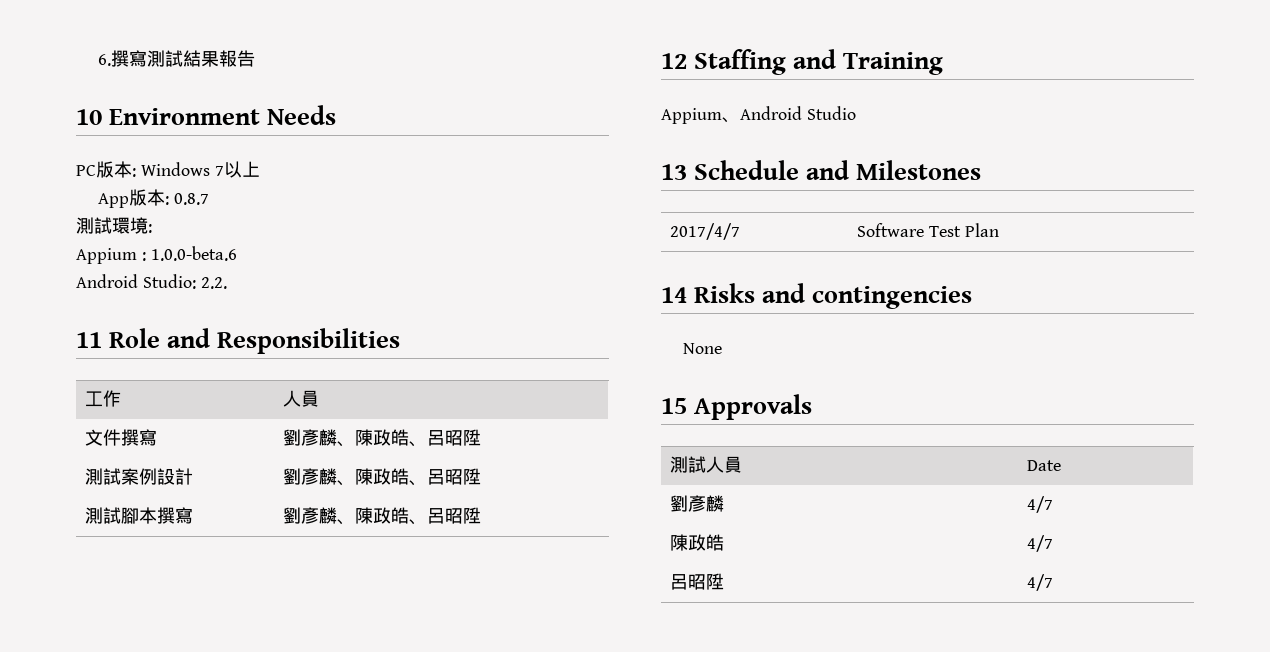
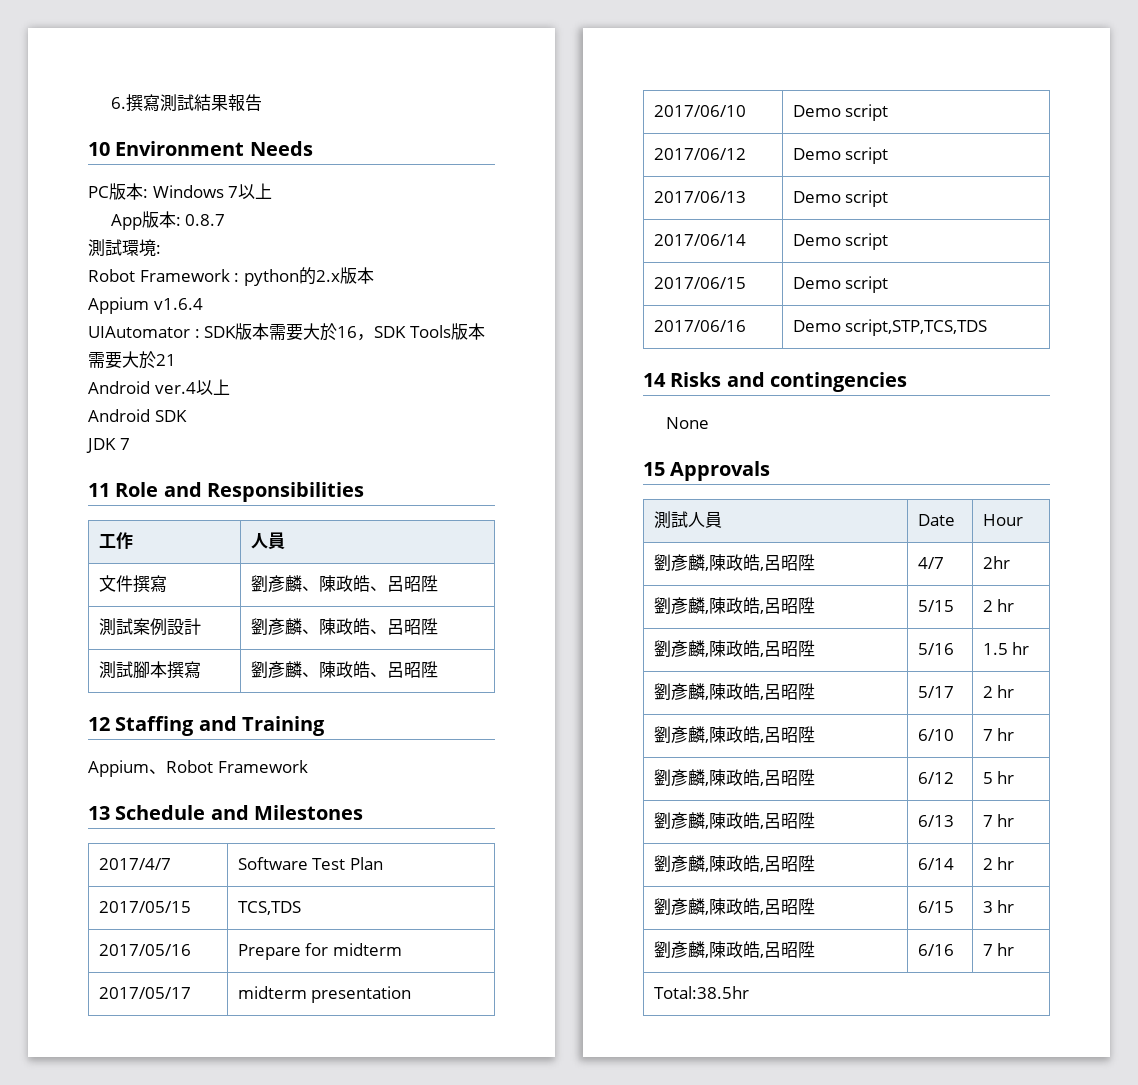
- Appium : 1.0.0-beta.6
- Android Studio: 2.2.
+ Robot Framework : python的2.x版本
+ Appium v1.6.4
+ UIAutomator : SDK版本需要大於16，SDK Tools版本需要大於21
+ Android ver.4以上
+ Android SDK
+ JDK 7
- Appium、Android Studio
+ Appium、Robot Framework
+ 2017/05/15 | TCS,TDS
+ 2017/05/16 | Prepare for midterm
+ 2017/05/17 | midterm presentation
+ 2017/06/10 | Demo script
+ 2017/06/12 | Demo script
+ 2017/06/13 | Demo script
+ 2017/06/14 | Demo script
+ 2017/06/15 | Demo script
+ 2017/06/16 | Demo script,STP,TCS,TDS
- 測試人員 | Date
- 劉彥麟 | 4/7
- 陳政皓 | 4/7
- 呂昭陞 | 4/7
+ 測試人員 | Date | Hour
+ 劉彥麟,陳政皓,呂昭陞 | 4/7 | 2hr
+ 劉彥麟,陳政皓,呂昭陞 | 5/15 | 2 hr
+ 劉彥麟,陳政皓,呂昭陞 | 5/16 | 1.5 hr
+ 劉彥麟,陳政皓,呂昭陞 | 5/17 | 2 hr
+ 劉彥麟,陳政皓,呂昭陞 | 6/10 | 7 hr
+ 劉彥麟,陳政皓,呂昭陞 | 6/12 | 5 hr
+ 劉彥麟,陳政皓,呂昭陞 | 6/13 | 7 hr
+ 劉彥麟,陳政皓,呂昭陞 | 6/14 | 2 hr
+ 劉彥麟,陳政皓,呂昭陞 | 6/15 | 3 hr
+ 劉彥麟,陳政皓,呂昭陞 | 6/16 | 7 hr
+ Total:38.5hr

